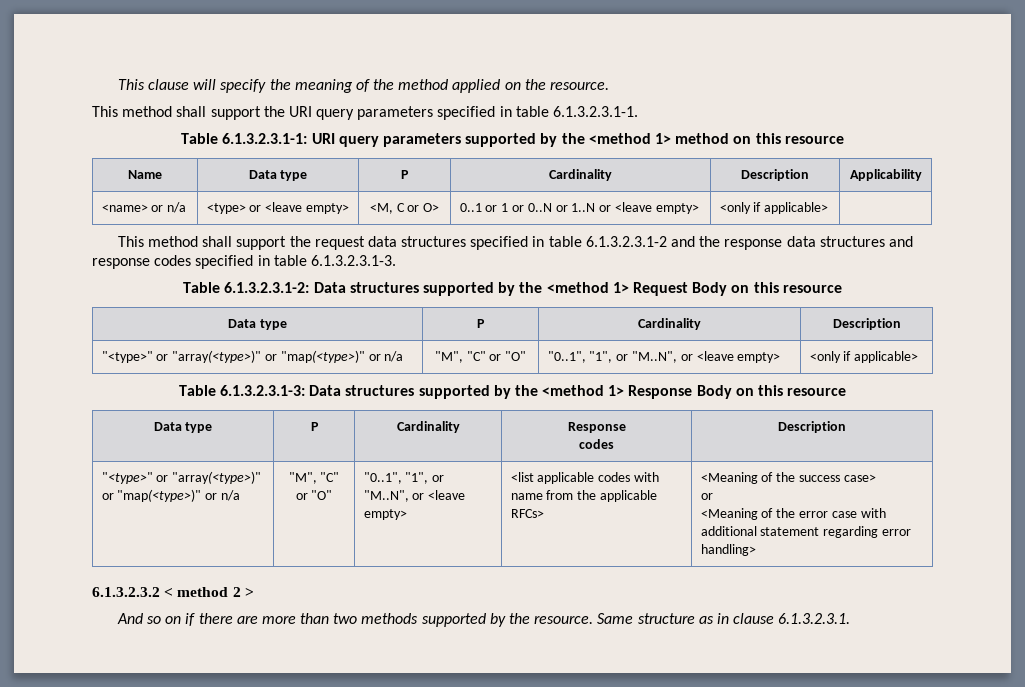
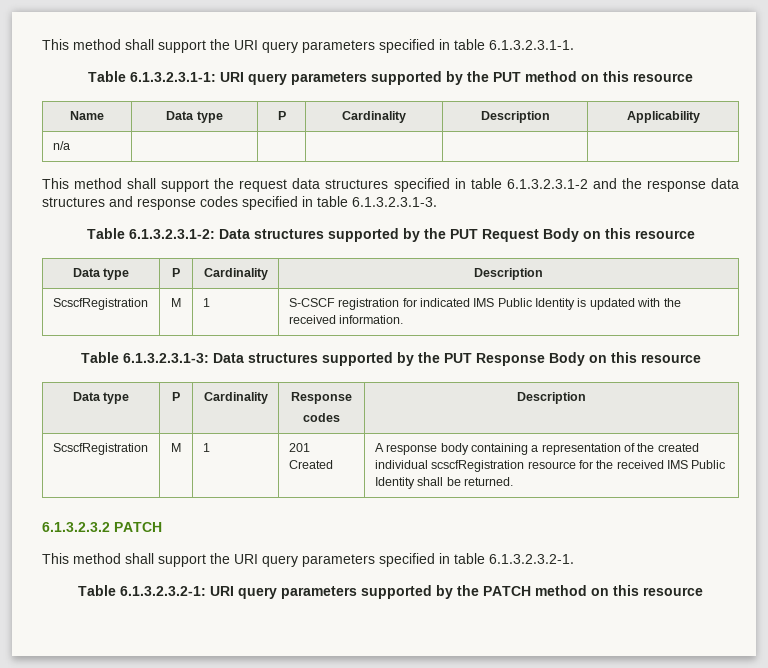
- This clause will specify the meaning of the method applied on the resource.
- Table 6.1.3.2.3.1-1: URI query parameters supported by the <method 1> method on this resource
+ Table 6.1.3.2.3.1-1: URI query parameters supported by the PUT method on this resource
- <name> or n/a | <type> or <leave empty> | <M, C or O> | 0..1 or 1 or 0..N or 1..N or <leave empty> | <only if applicable> |
+ n/a | | | | |
- Table 6.1.3.2.3.1-2: Data structures supported by the <method 1> Request Body on this resource
+ Table 6.1.3.2.3.1-2: Data structures supported by the PUT Request Body on this resource
- "<type>" or "array(<type>)" or "map(<type>)" or n/a | "M", "C" or "O" | "0..1", "1", or "M..N", or <leave empty> | <only if applicable>
+ ScscfRegistration | M | 1 | S-CSCF registration for indicated IMS Public Identity is updated with the received information.
- Table 6.1.3.2.3.1-3: Data structures supported by the <method 1> Response Body on this resource
+ Table 6.1.3.2.3.1-3: Data structures supported by the PUT Response Body on this resource
- "<type>" or "array(<type>)" or "map(<type>)" or n/a | "M", "C" or "O" | "0..1", "1", or "M..N", or <leave empty> | <list applicable codes with name from the applicable RFCs> | <Meaning of the success case>
- or
- <Meaning of the error case with additional statement regarding error handling>
- 6.1.3.2.3.2 < method 2 >
- And so on if there are more than two methods supported by the resource. Same structure as in clause 6.1.3.2.3.1.
+ ScscfRegistration | M | 1 | 201 Created | A response body containing a representation of the created individual scscfRegistration resource for the received IMS Public Identity shall be returned.
+ 6.1.3.2.3.2 PATCH
+ This method shall support the URI query parameters specified in table 6.1.3.2.3.2-1.
+ Table 6.1.3.2.3.2-1: URI query parameters supported by the PATCH method on this resource

